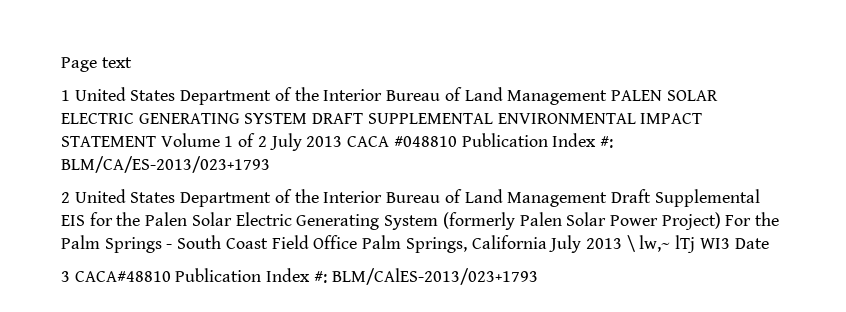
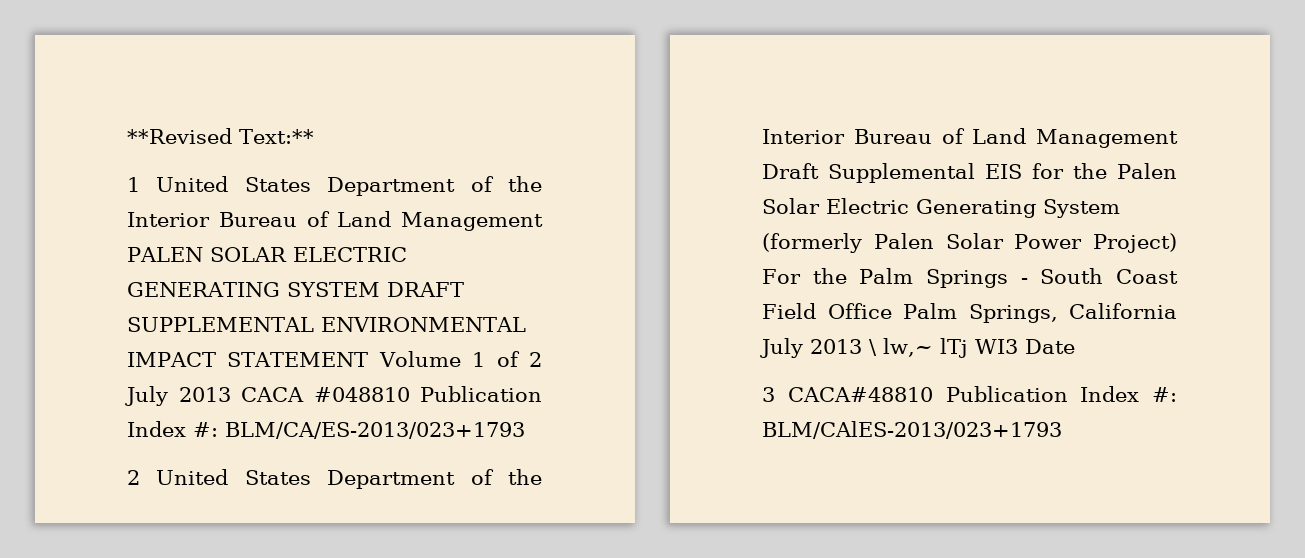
- Page text
+ **Revised Text:**

